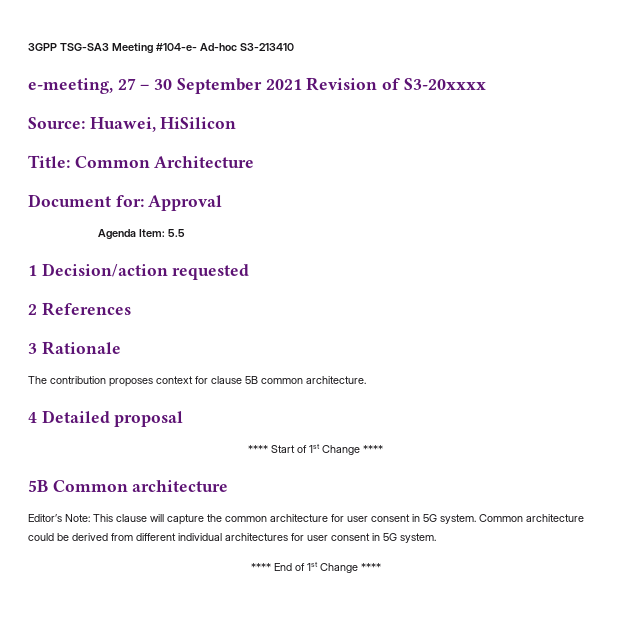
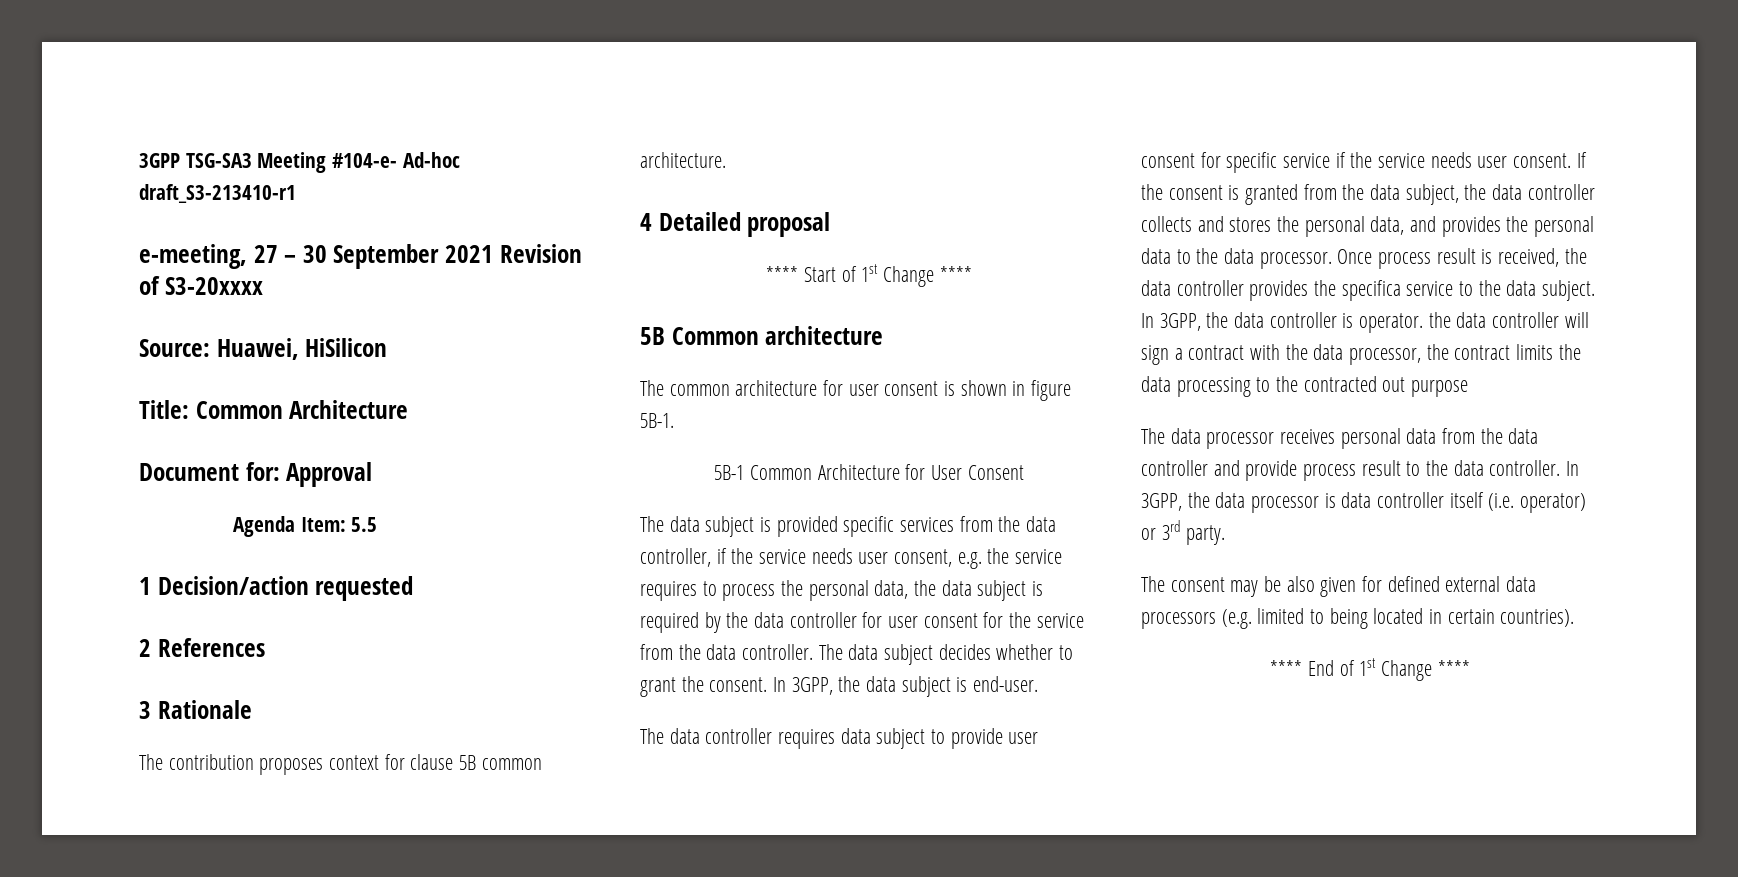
- 3GPP TSG-SA3 Meeting #104-e- Ad-hoc S3-213410
+ 3GPP TSG-SA3 Meeting #104-e- Ad-hoc draft_S3-213410-r1
- Editor’s Note: This clause will capture the common architecture for user consent in 5G system. Common architecture could be derived from different individual architectures for user consent in 5G system.
+ The common architecture for user consent is shown in figure 5B-1.
+ 5B-1 Common Architecture for User Consent
+ The data subject is provided specific services from the data controller, if the service needs user consent, e.g. the service requires to process the personal data, the data subject is required by the data controller for user consent for the service from the data controller. The data subject decides whether to grant the consent. In 3GPP, the data subject is end-user.
+ The data controller requires data subject to provide user consent for specific service if the service needs user consent. If the consent is granted from the data subject, the data controller collects and stores the personal data, and provides the personal data to the data processor. Once process result is received, the data controller provides the specifica service to the data subject. In 3GPP, the data controller is operator. the data controller will sign a contract with the data processor, the contract limits the data processing to the contracted out purpose
+ The data processor receives personal data from the data controller and provide process result to the data controller. In 3GPP, the data processor is data controller itself (i.e. operator) or 3rd party.
+ The consent may be also given for defined external data processors (e.g. limited to being located in certain countries).

